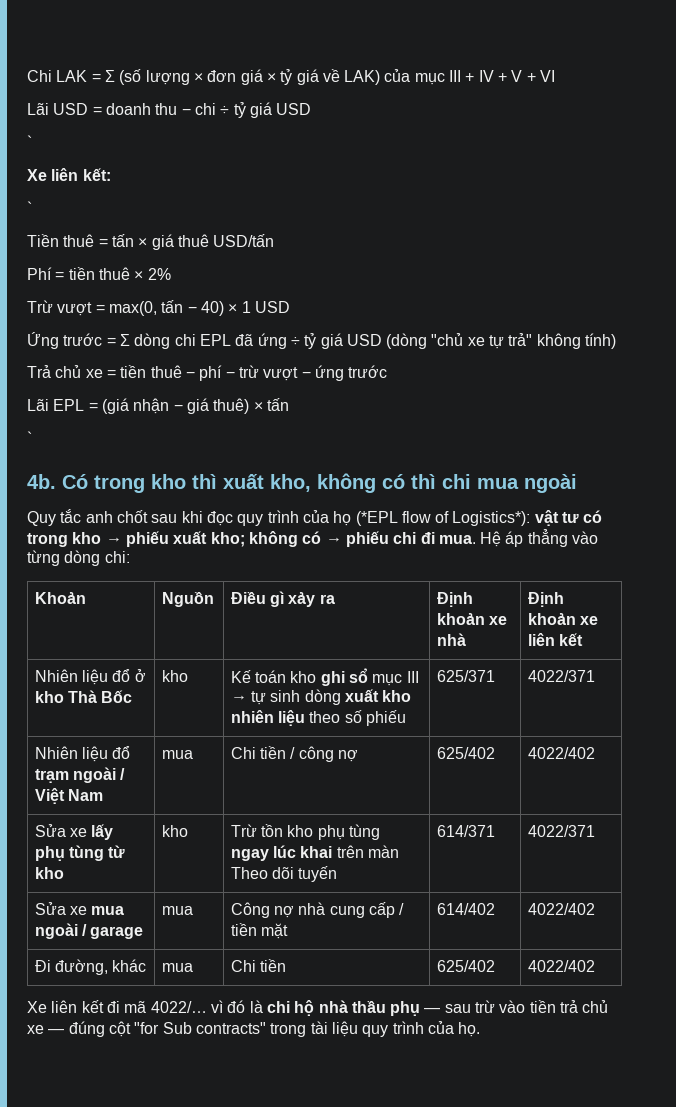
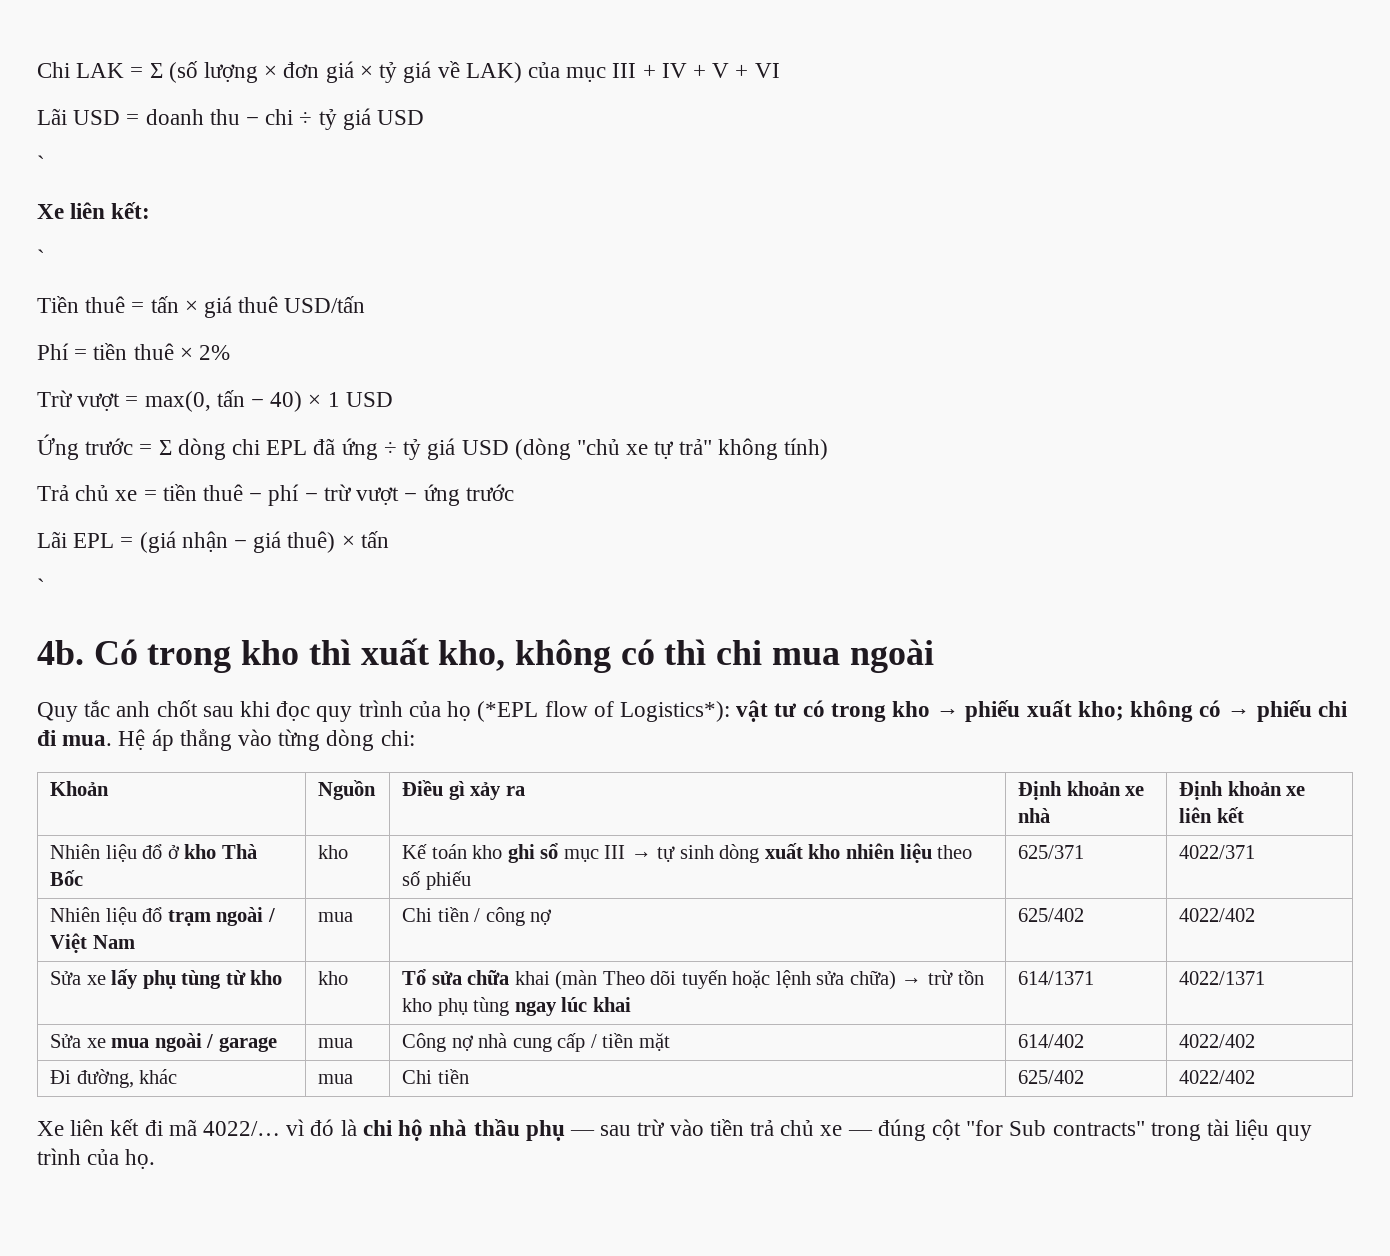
- Sửa xe lấy phụ tùng từ kho | kho | Trừ tồn kho phụ tùng ngay lúc khai trên màn Theo dõi tuyến | 614/371 | 4022/371
+ Sửa xe lấy phụ tùng từ kho | kho | Tổ sửa chữa khai (màn Theo dõi tuyến hoặc lệnh sửa chữa) → trừ tồn kho phụ tùng ngay lúc khai | 614/1371 | 4022/1371

